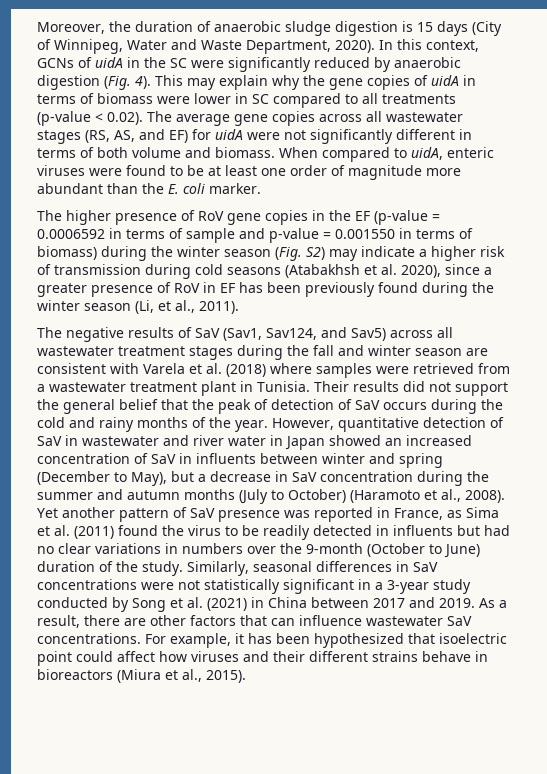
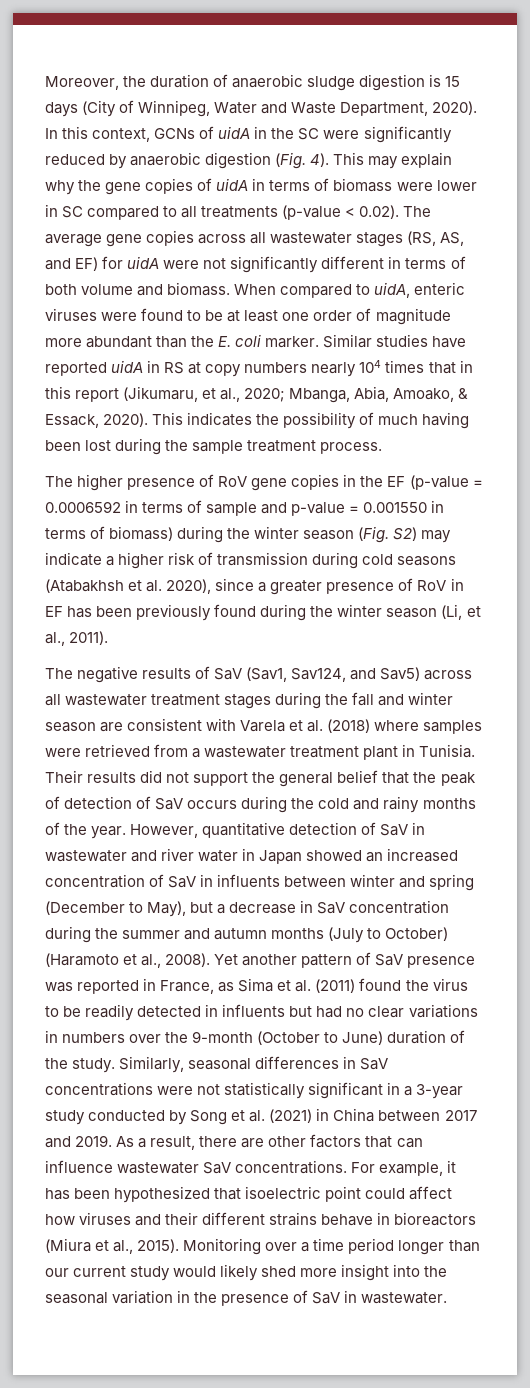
+ Similar studies have reported uidA in RS at copy numbers nearly 104 times that in this report (Jikumaru, et al., 2020; Mbanga, Abia, Amoako, & Essack, 2020). This indicates the possibility of much having been lost during the sample treatment process.
+ Monitoring over a time period longer than our current study would likely shed more insight into the seasonal variation in the presence of SaV in wastewater.

